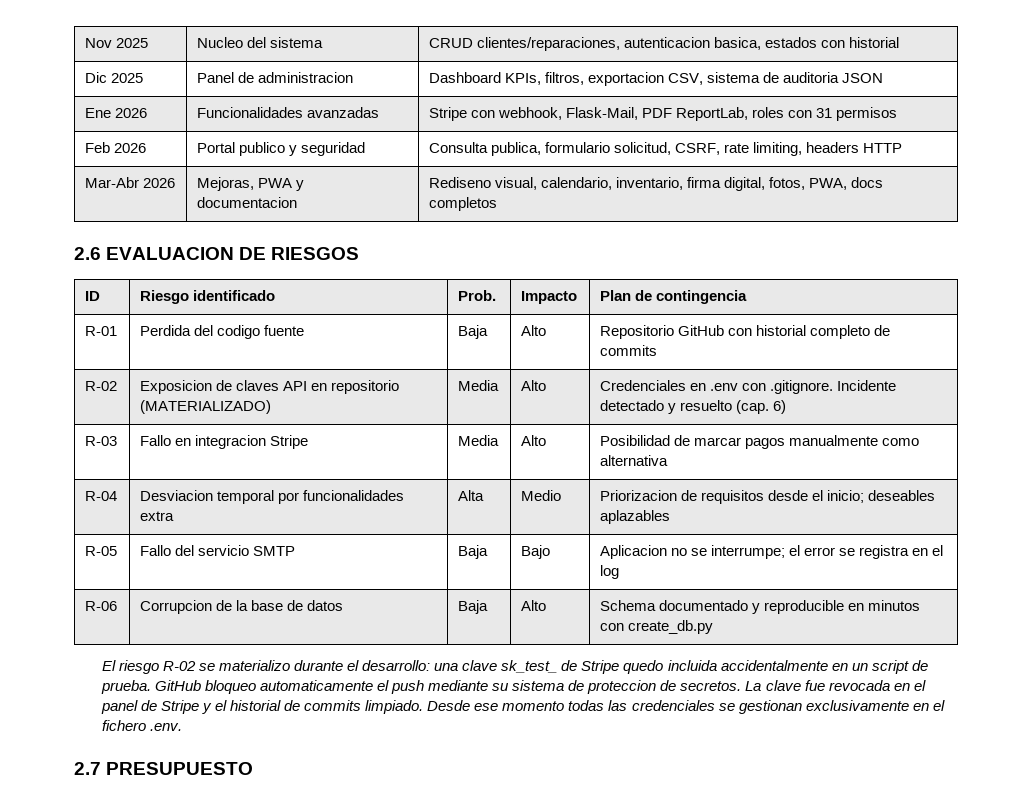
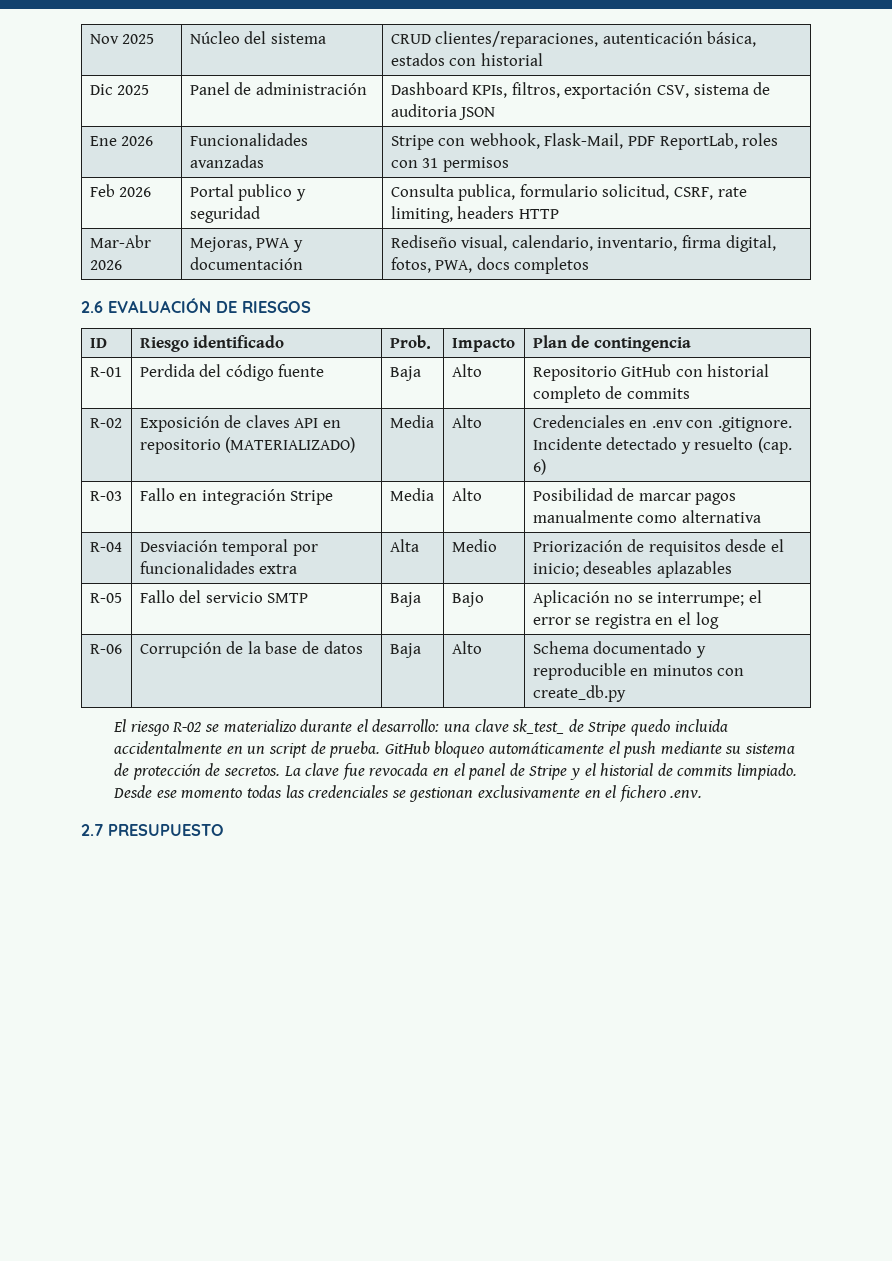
- Nov 2025 | Nucleo del sistema | CRUD clientes/reparaciones, autenticacion basica, estados con historial
+ Nov 2025 | Núcleo del sistema | CRUD clientes/reparaciones, autenticación básica, estados con historial
- Dic 2025 | Panel de administracion | Dashboard KPIs, filtros, exportacion CSV, sistema de auditoria JSON
+ Dic 2025 | Panel de administración | Dashboard KPIs, filtros, exportación CSV, sistema de auditoria JSON
- Mar-Abr 2026 | Mejoras, PWA y documentacion | Rediseno visual, calendario, inventario, firma digital, fotos, PWA, docs completos
+ Mar-Abr 2026 | Mejoras, PWA y documentación | Rediseño visual, calendario, inventario, firma digital, fotos, PWA, docs completos
- 2.6 EVALUACION DE RIESGOS
+ 2.6 EVALUACIÓN DE RIESGOS
- R-01 | Perdida del codigo fuente | Baja | Alto | Repositorio GitHub con historial completo de commits
+ R-01 | Perdida del código fuente | Baja | Alto | Repositorio GitHub con historial completo de commits
- R-02 | Exposicion de claves API en repositorio (MATERIALIZADO) | Media | Alto | Credenciales en .env con .gitignore. Incidente detectado y resuelto (cap. 6)
+ R-02 | Exposición de claves API en repositorio (MATERIALIZADO) | Media | Alto | Credenciales en .env con .gitignore. Incidente detectado y resuelto (cap. 6)
- R-03 | Fallo en integracion Stripe | Media | Alto | Posibilidad de marcar pagos manualmente como alternativa
+ R-03 | Fallo en integración Stripe | Media | Alto | Posibilidad de marcar pagos manualmente como alternativa
- R-04 | Desviacion temporal por funcionalidades extra | Alta | Medio | Priorizacion de requisitos desde el inicio; deseables aplazables
+ R-04 | Desviación temporal por funcionalidades extra | Alta | Medio | Priorización de requisitos desde el inicio; deseables aplazables
- R-05 | Fallo del servicio SMTP | Baja | Bajo | Aplicacion no se interrumpe; el error se registra en el log
+ R-05 | Fallo del servicio SMTP | Baja | Bajo | Aplicación no se interrumpe; el error se registra en el log
- R-06 | Corrupcion de la base de datos | Baja | Alto | Schema documentado y reproducible en minutos con create_db.py
+ R-06 | Corrupción de la base de datos | Baja | Alto | Schema documentado y reproducible en minutos con create_db.py
- GitHub bloqueo automaticamente el push mediante su sistema de proteccion de secretos.
+ GitHub bloqueo automáticamente el push mediante su sistema de protección de secretos.

